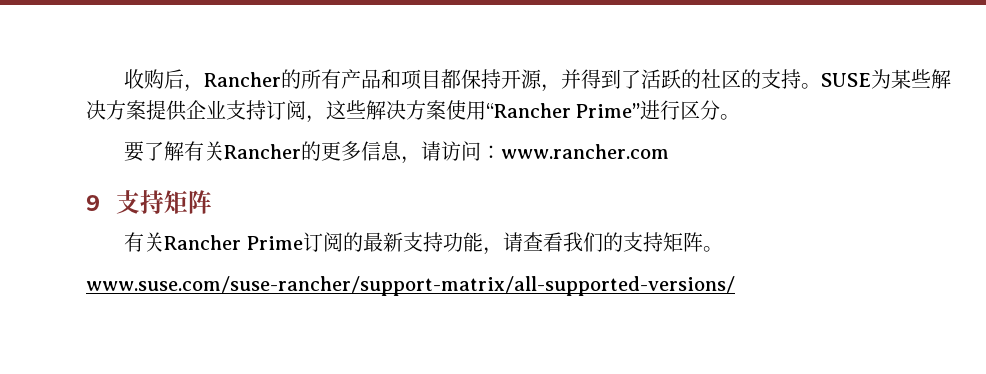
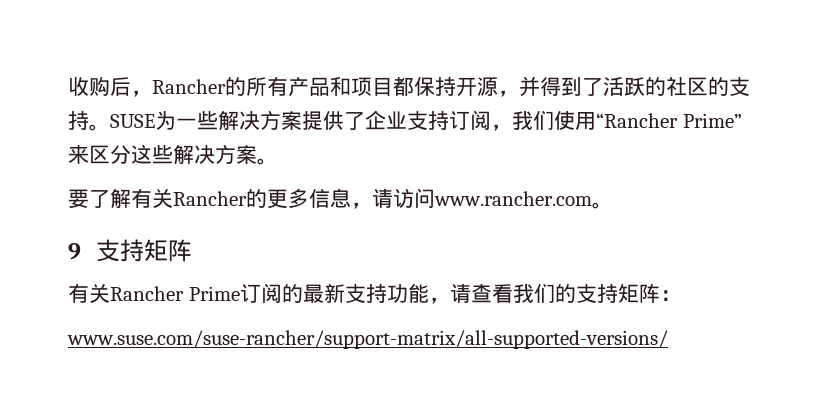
- SUSE为某些解决方案提供企业支持订阅，这些解决方案使用“Rancher Prime”进行区分。
+ SUSE为一些解决方案提供了企业支持订阅，我们使用“Rancher Prime”来区分这些解决方案。
- 要了解有关Rancher的更多信息，请访问：www.rancher.com
+ 要了解有关Rancher的更多信息，请访问www.rancher.com。
- 有关Rancher Prime订阅的最新支持功能，请查看我们的支持矩阵。
+ 有关Rancher Prime订阅的最新支持功能，请查看我们的支持矩阵：

